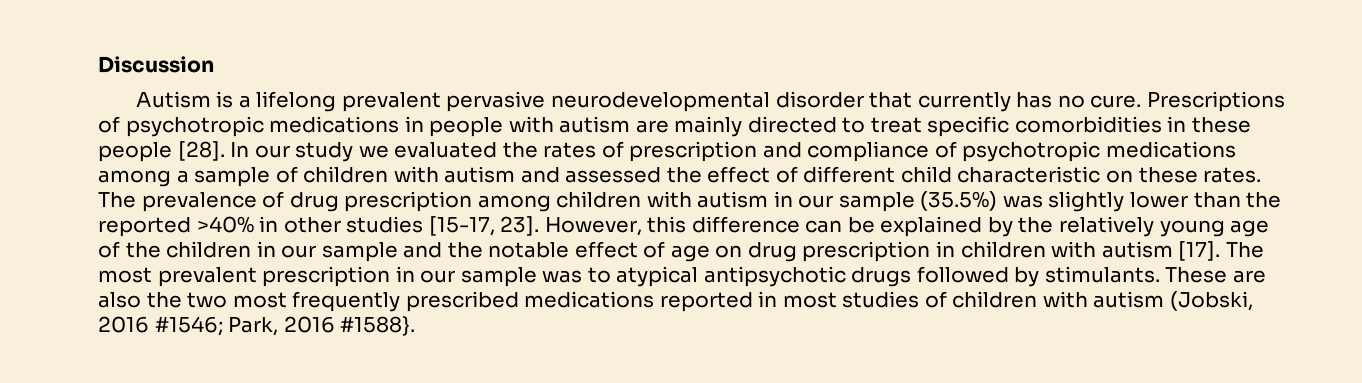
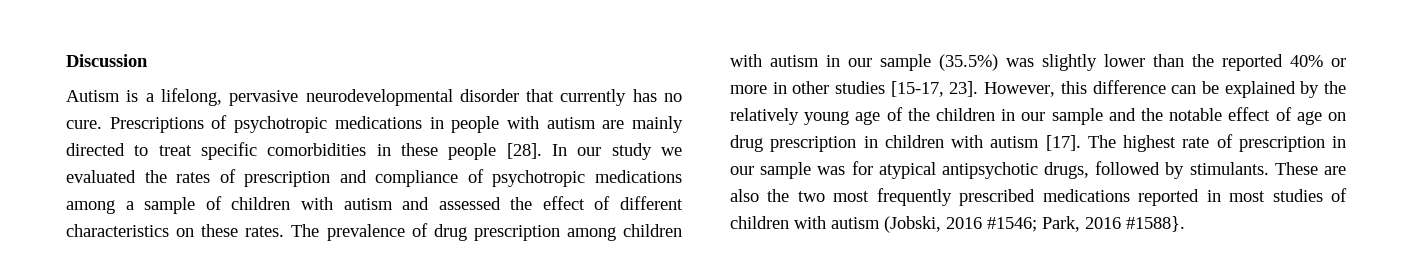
- Autism is a lifelong prevalent pervasive neurodevelopmental disorder that currently has no cure.
+ Autism is a lifelong, pervasive neurodevelopmental disorder that currently has no cure.
- In our study we evaluated the rates of prescription and compliance of psychotropic medications among a sample of children with autism and assessed the effect of different child characteristic on these rates.
+ In our study we evaluated the rates of prescription and compliance of psychotropic medications among a sample of children with autism and assessed the effect of different characteristics on these rates.
- The prevalence of drug prescription among children with autism in our sample (35.5%) was slightly lower than the reported >40% in other studies [15-17, 23].
+ The prevalence of drug prescription among children with autism in our sample (35.5%) was slightly lower than the reported 40% or more in other studies [15-17, 23].
- The most prevalent prescription in our sample was to atypical antipsychotic drugs followed by stimulants.
+ The highest rate of prescription in our sample was for atypical antipsychotic drugs, followed by stimulants.

